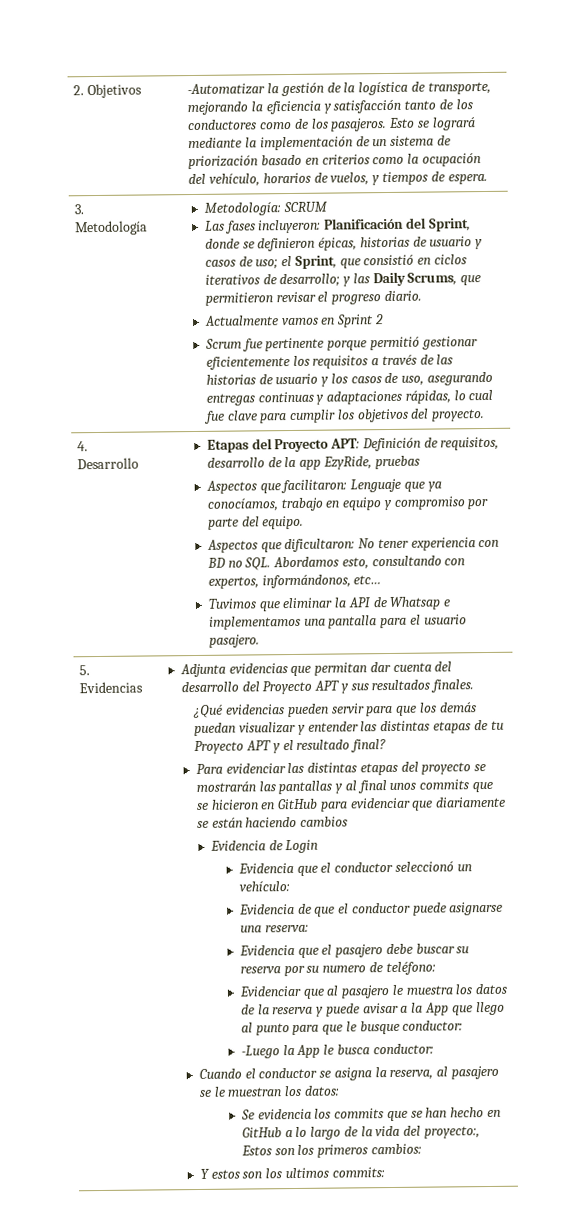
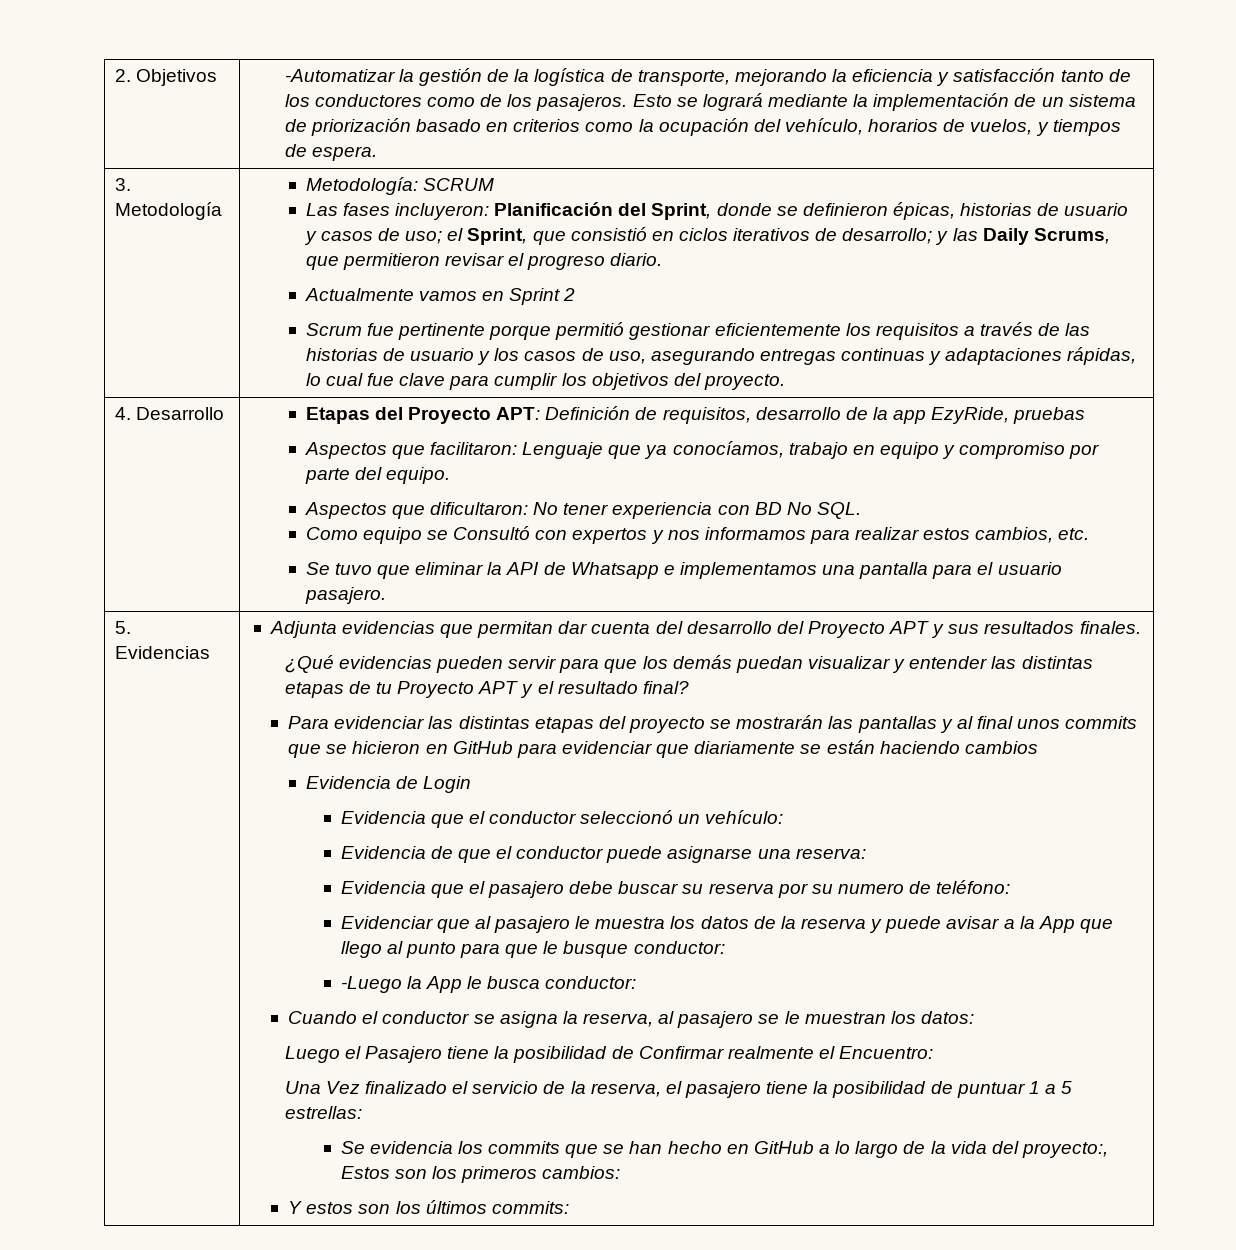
- Aspectos que dificultaron: No tener experiencia con BD no SQL. Abordamos esto, consultando con expertos, informándonos, etc…
- Tuvimos que eliminar la API de Whatsap e implementamos una pantalla para el usuario pasajero.
+ Aspectos que dificultaron: No tener experiencia con BD No SQL.
+ Como equipo se Consultó con expertos y nos informamos para realizar estos cambios, etc.
+ Se tuvo que eliminar la API de Whatsapp e implementamos una pantalla para el usuario pasajero.
+ Luego el Pasajero tiene la posibilidad de Confirmar realmente el Encuentro:
+ Una Vez finalizado el servicio de la reserva, el pasajero tiene la posibilidad de puntuar 1 a 5 estrellas:
- Y estos son los ultimos commits:
+ Y estos son los últimos commits:

